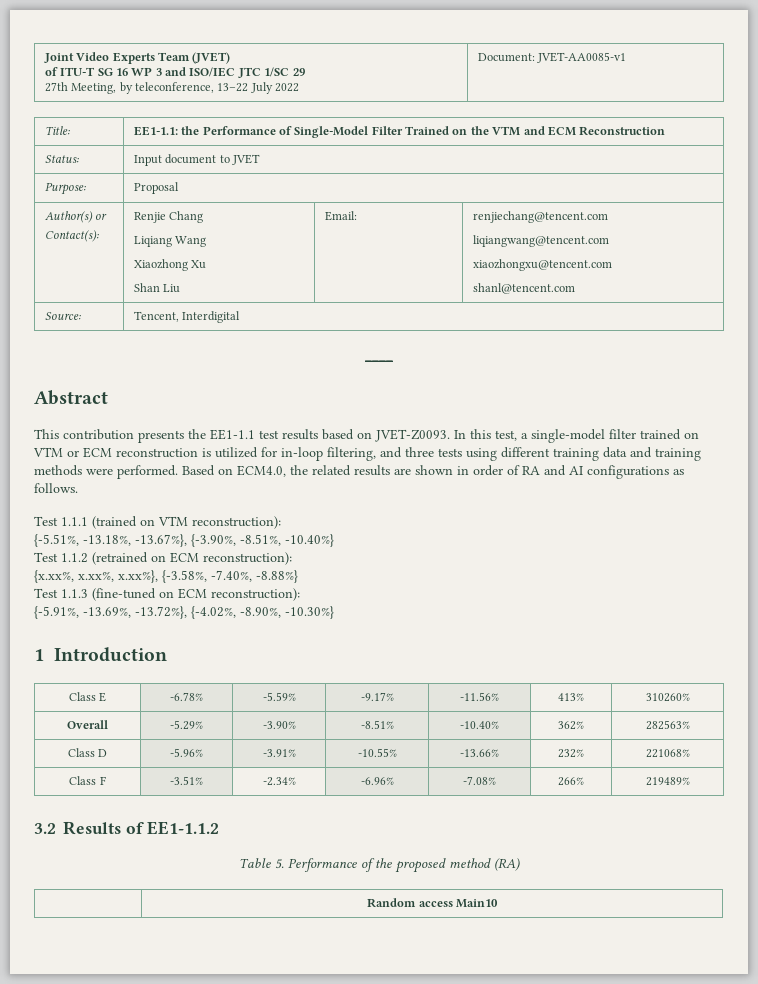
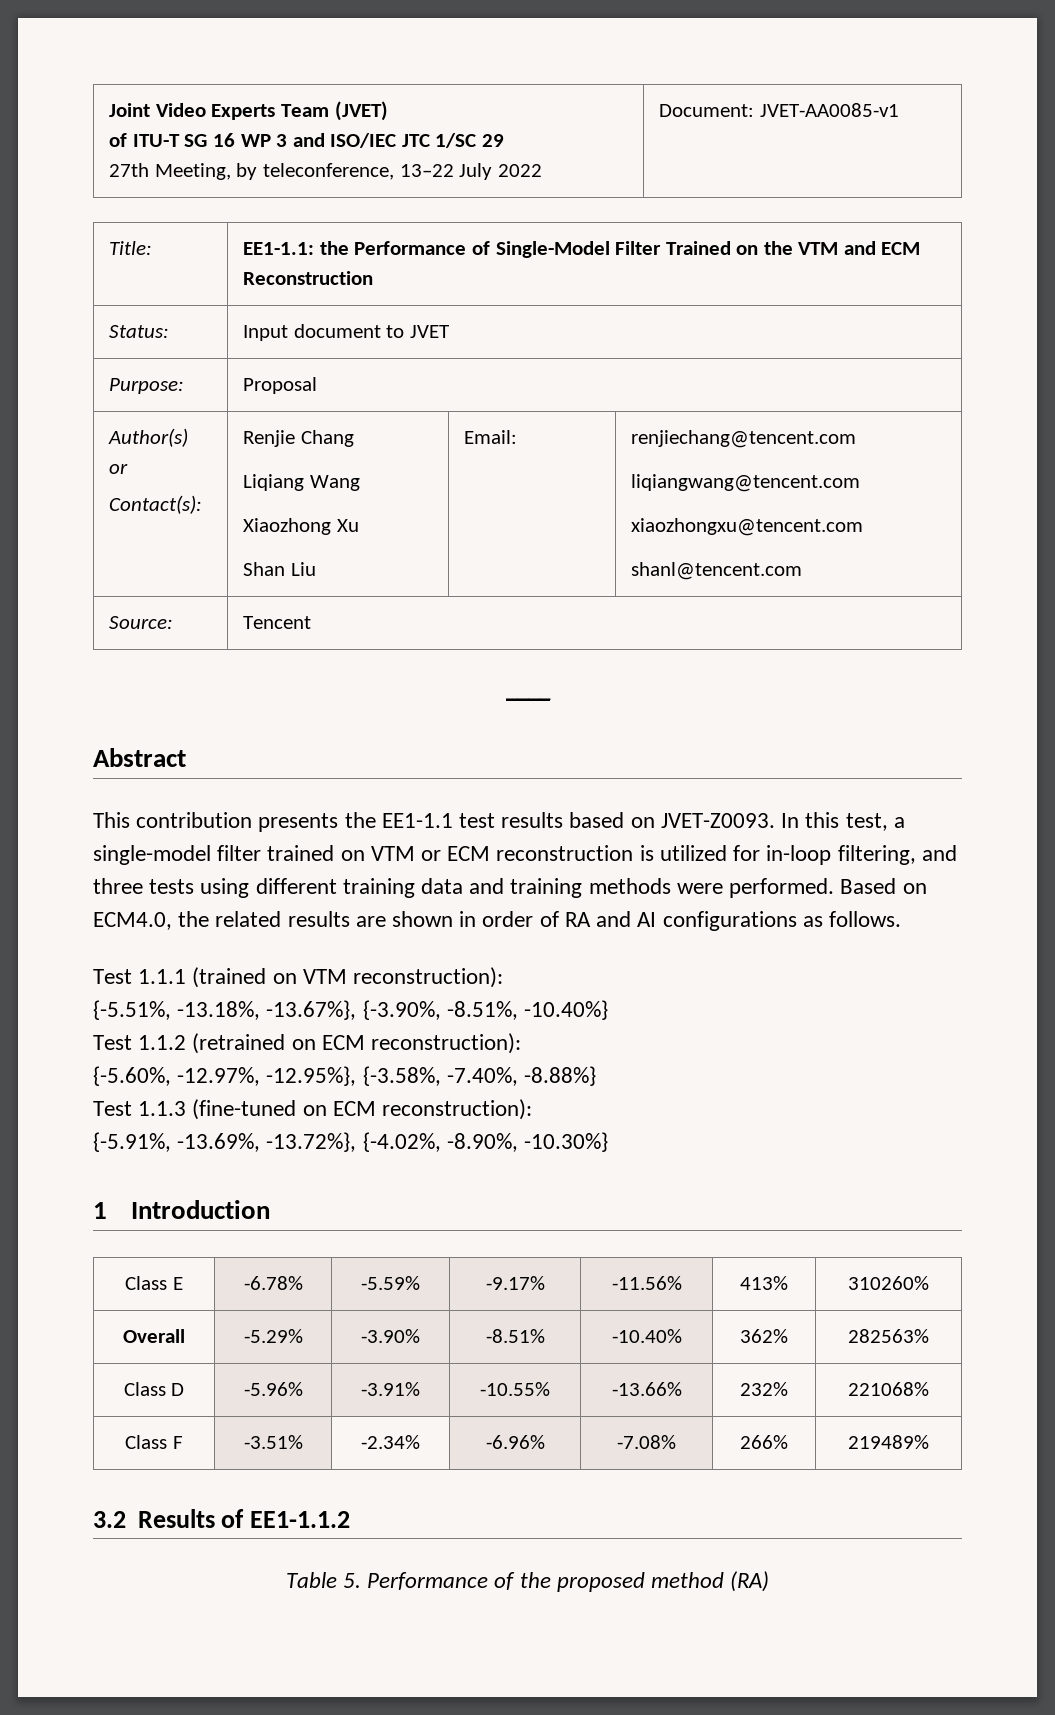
- Source: | Tencent, Interdigital
+ Source: | Tencent
- {x.xx%, x.xx%, x.xx%}, {-3.58%, -7.40%, -8.88%}
+ {-5.60%, -12.97%, -12.95%}, {-3.58%, -7.40%, -8.88%}
- | Random access Main10

